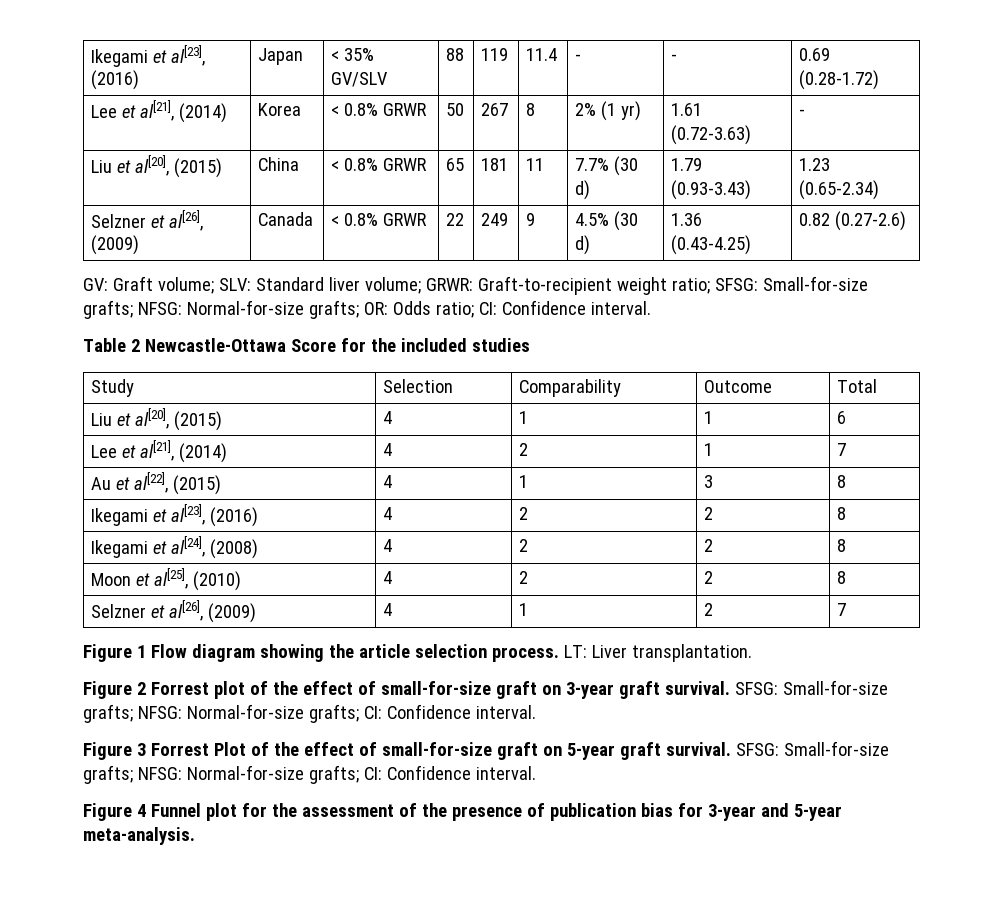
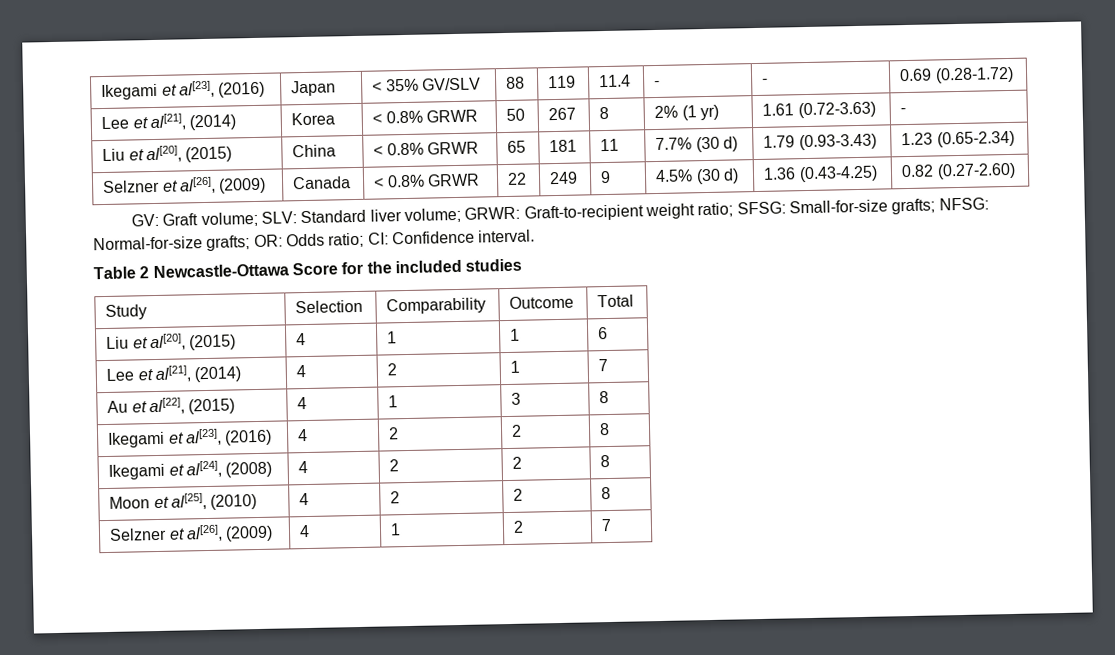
- Selzner et al[26], (2009) | Canada | < 0.8% GRWR | 22 | 249 | 9 | 4.5% (30 d) | 1.36 (0.43-4.25) | 0.82 (0.27-2.6)
+ Selzner et al[26], (2009) | Canada | < 0.8% GRWR | 22 | 249 | 9 | 4.5% (30 d) | 1.36 (0.43-4.25) | 0.82 (0.27-2.60)
- Figure 1 Flow diagram showing the article selection process. LT: Liver transplantation.
- Figure 2 Forrest plot of the effect of small-for-size graft on 3-year graft survival. SFSG: Small-for-size grafts; NFSG: Normal-for-size grafts; CI: Confidence interval.
- Figure 3 Forrest Plot of the effect of small-for-size graft on 5-year graft survival. SFSG: Small-for-size grafts; NFSG: Normal-for-size grafts; CI: Confidence interval.
- Figure 4 Funnel plot for the assessment of the presence of publication bias for 3-year and 5-year meta-analysis.

